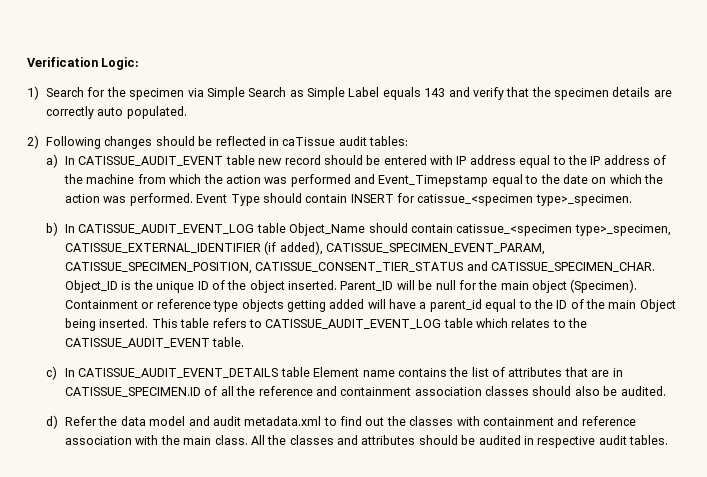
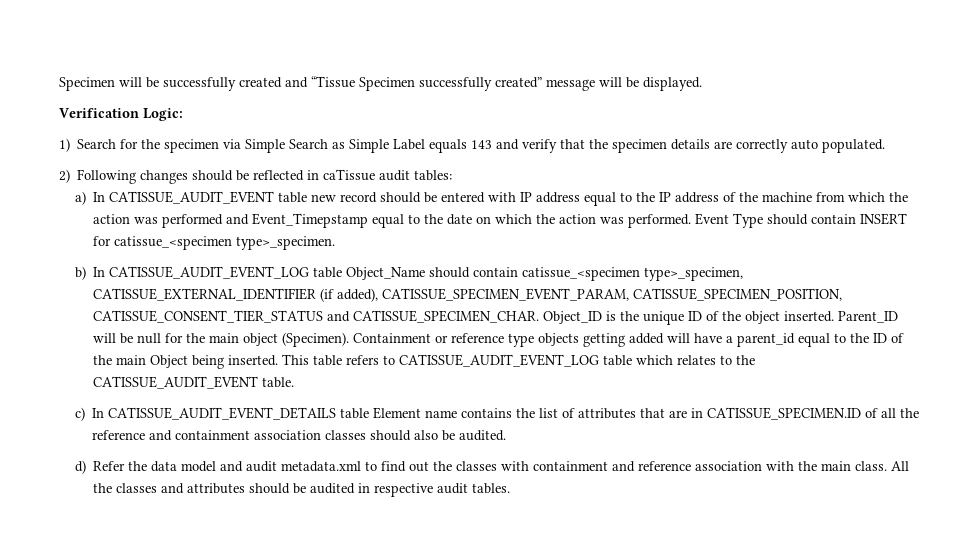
+ Specimen will be successfully created and “Tissue Specimen successfully created” message will be displayed.

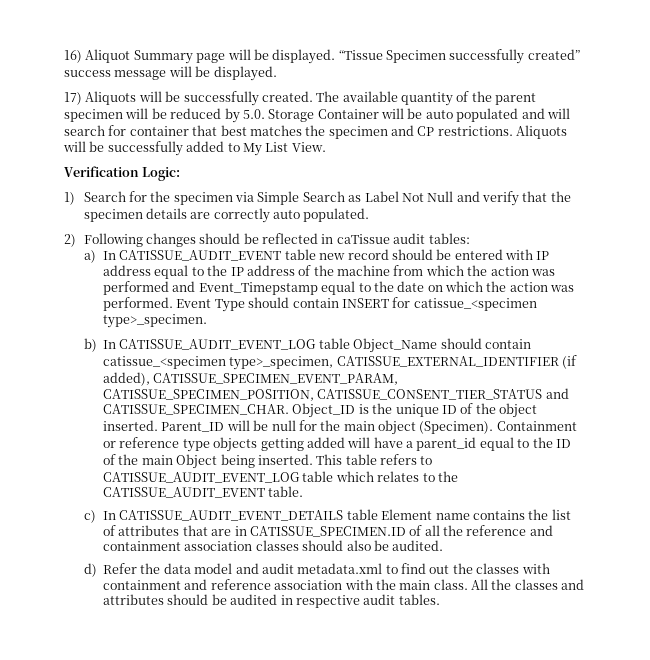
- Specimen will be successfully created and “Tissue Specimen successfully created” message will be displayed.
+ 16) Aliquot Summary page will be displayed. “Tissue Specimen successfully created” success message will be displayed.
+ 17) Aliquots will be successfully created. The available quantity of the parent specimen will be reduced by 5.0. Storage Container will be auto populated and will search for container that best matches the specimen and CP restrictions. Aliquots will be successfully added to My List View.
- 1) Search for the specimen via Simple Search as Simple Label equals 143 and verify that the specimen details are correctly auto populated.
+ 1) Search for the specimen via Simple Search as Label Not Null and verify that the specimen details are correctly auto populated.

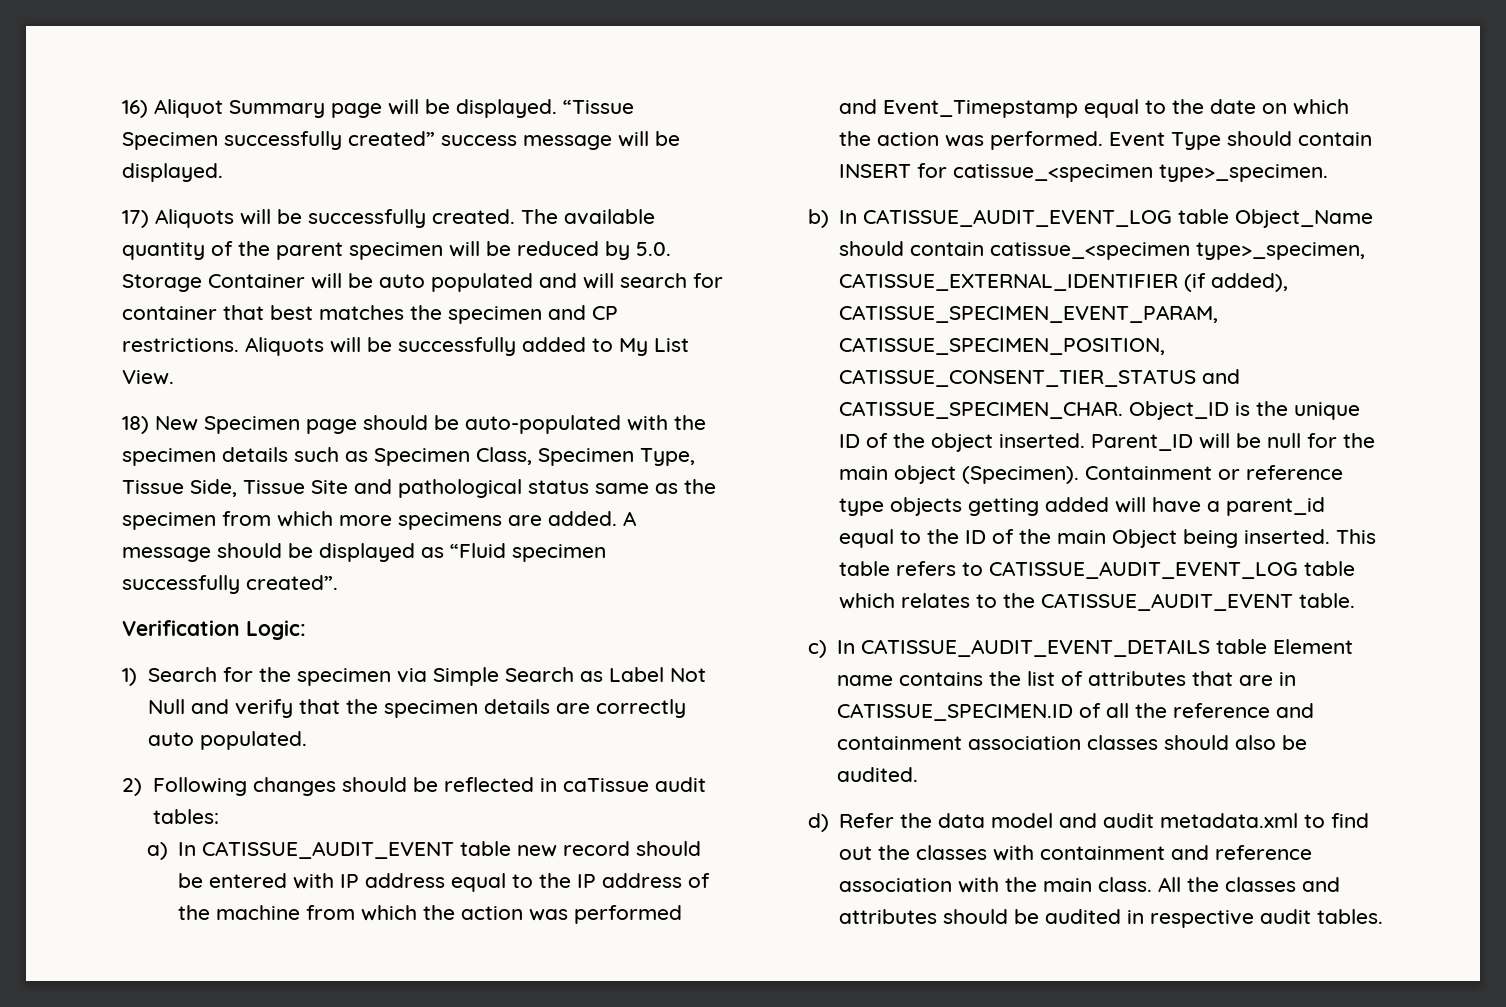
+ 18) New Specimen page should be auto-populated with the specimen details such as Specimen Class, Specimen Type, Tissue Side, Tissue Site and pathological status same as the specimen from which more specimens are added. A message should be displayed as “Fluid specimen successfully created”.

